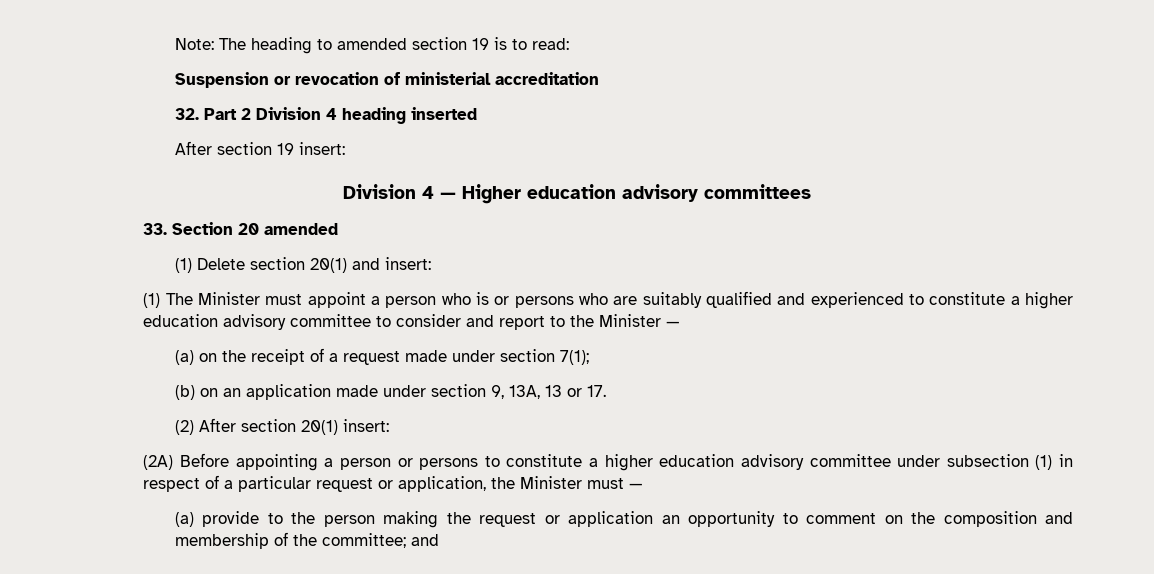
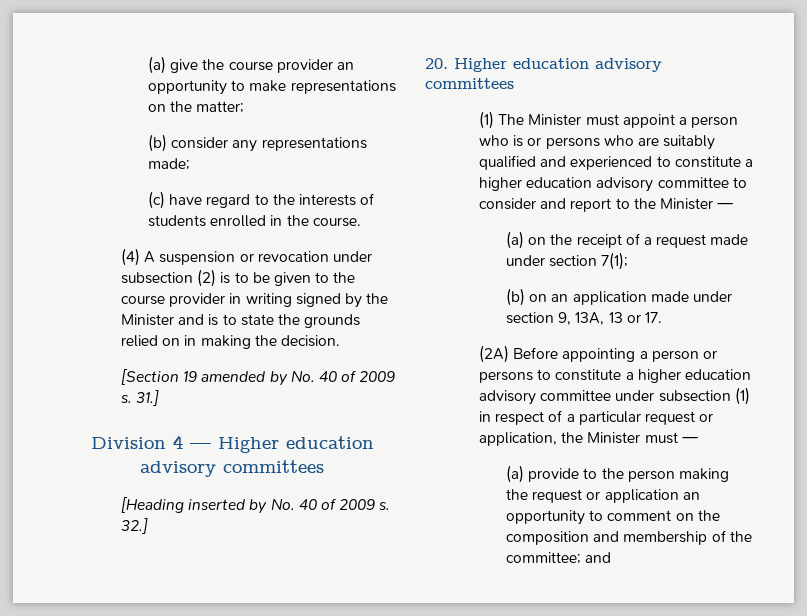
- Note: The heading to amended section 19 is to read:
- Suspension or revocation of ministerial accreditation
- 32. Part 2 Division 4 heading inserted
- After section 19 insert:
+ (a) give the course provider an opportunity to make representations on the matter;
+ (b) consider any representations made;
+ (c) have regard to the interests of students enrolled in the course.
+ (4) A suspension or revocation under subsection (2) is to be given to the course provider in writing signed by the Minister and is to state the grounds relied on in making the decision.
+ [Section 19 amended by No. 40 of 2009 s. 31.]
- 33. Section 20 amended
- (1) Delete section 20(1) and insert:
+ [Heading inserted by No. 40 of 2009 s. 32.]
+ 20. Higher education advisory committees
- (2) After section 20(1) insert:

